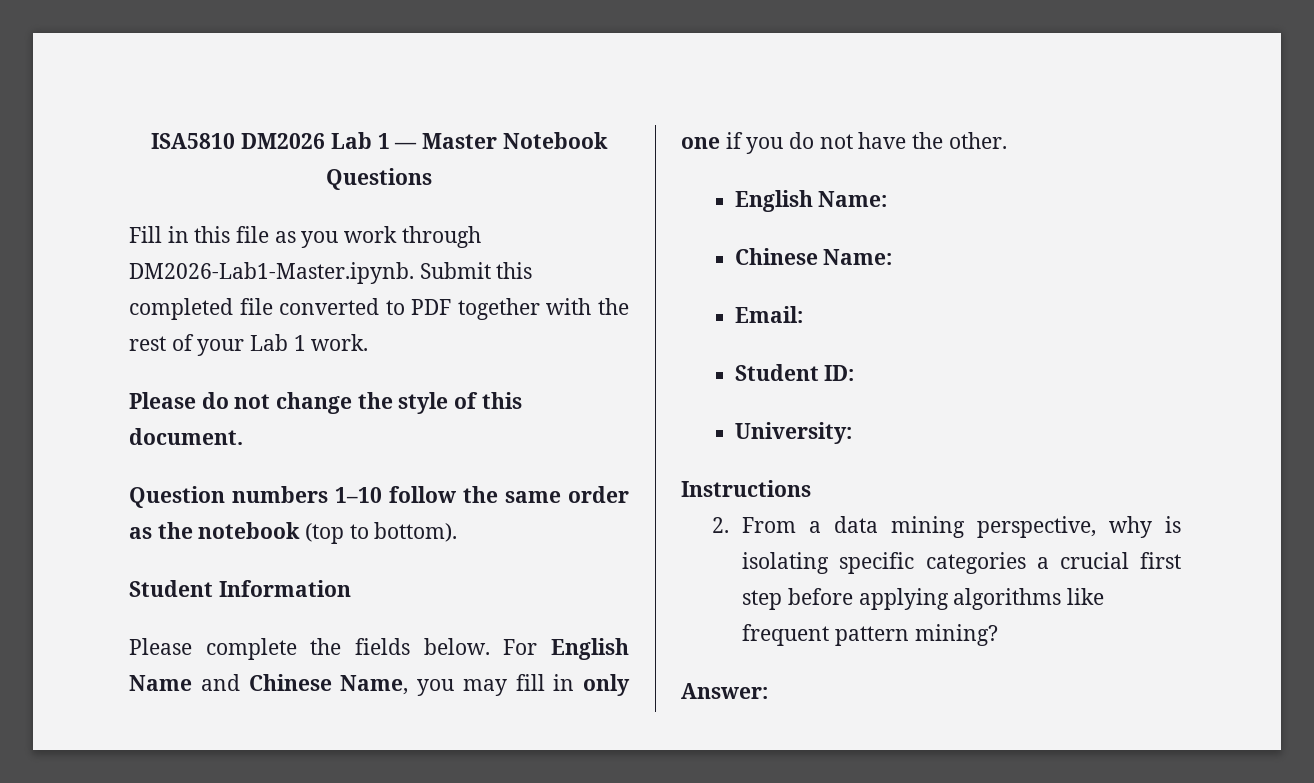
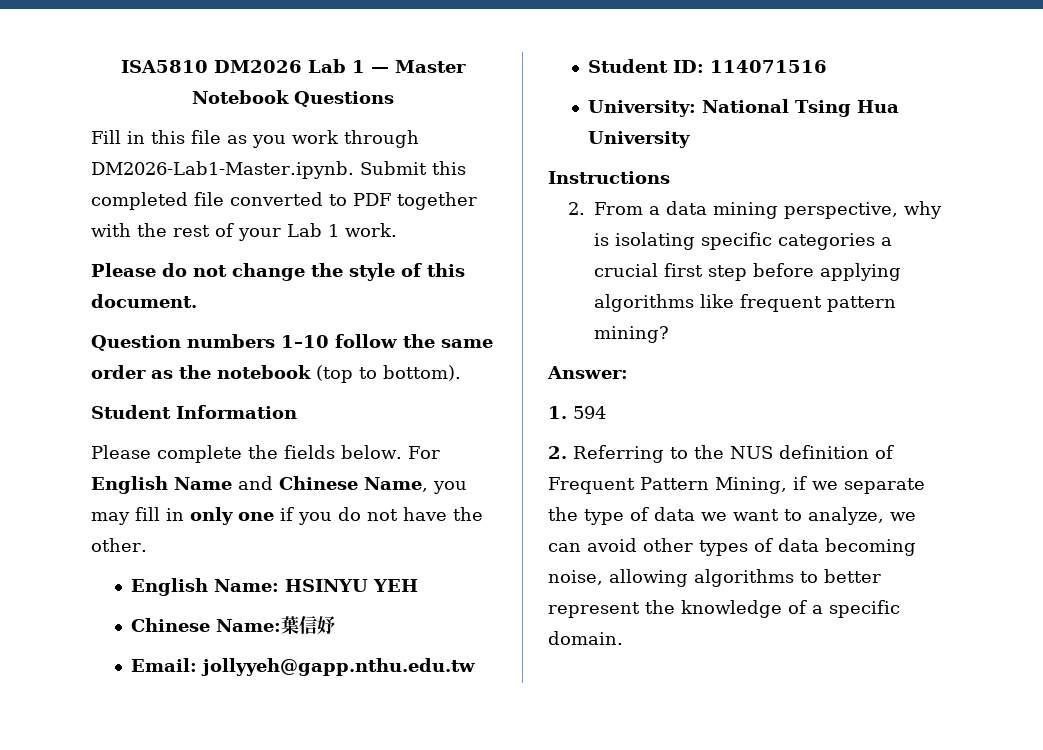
- English Name:
+ English Name: HSINYU YEH
- Chinese Name:
+ Chinese Name:葉信妤
- Email:
+ Email: jollyyeh@gapp.nthu.edu.tw
- Student ID:
+ Student ID: 114071516
- University:
+ University: National Tsing Hua University
+ 1. 594
+ 2. Referring to the NUS definition of Frequent Pattern Mining, if we separate the type of data we want to analyze, we can avoid other types of data becoming noise, allowing algorithms to better represent the knowledge of a specific domain.

